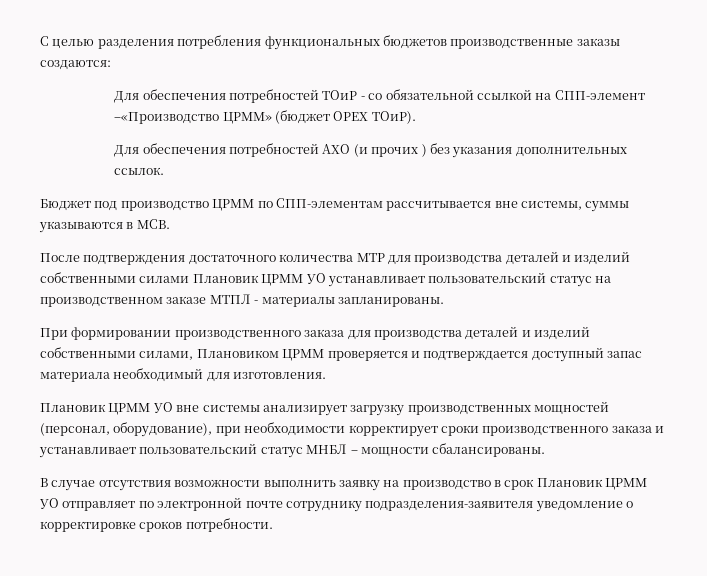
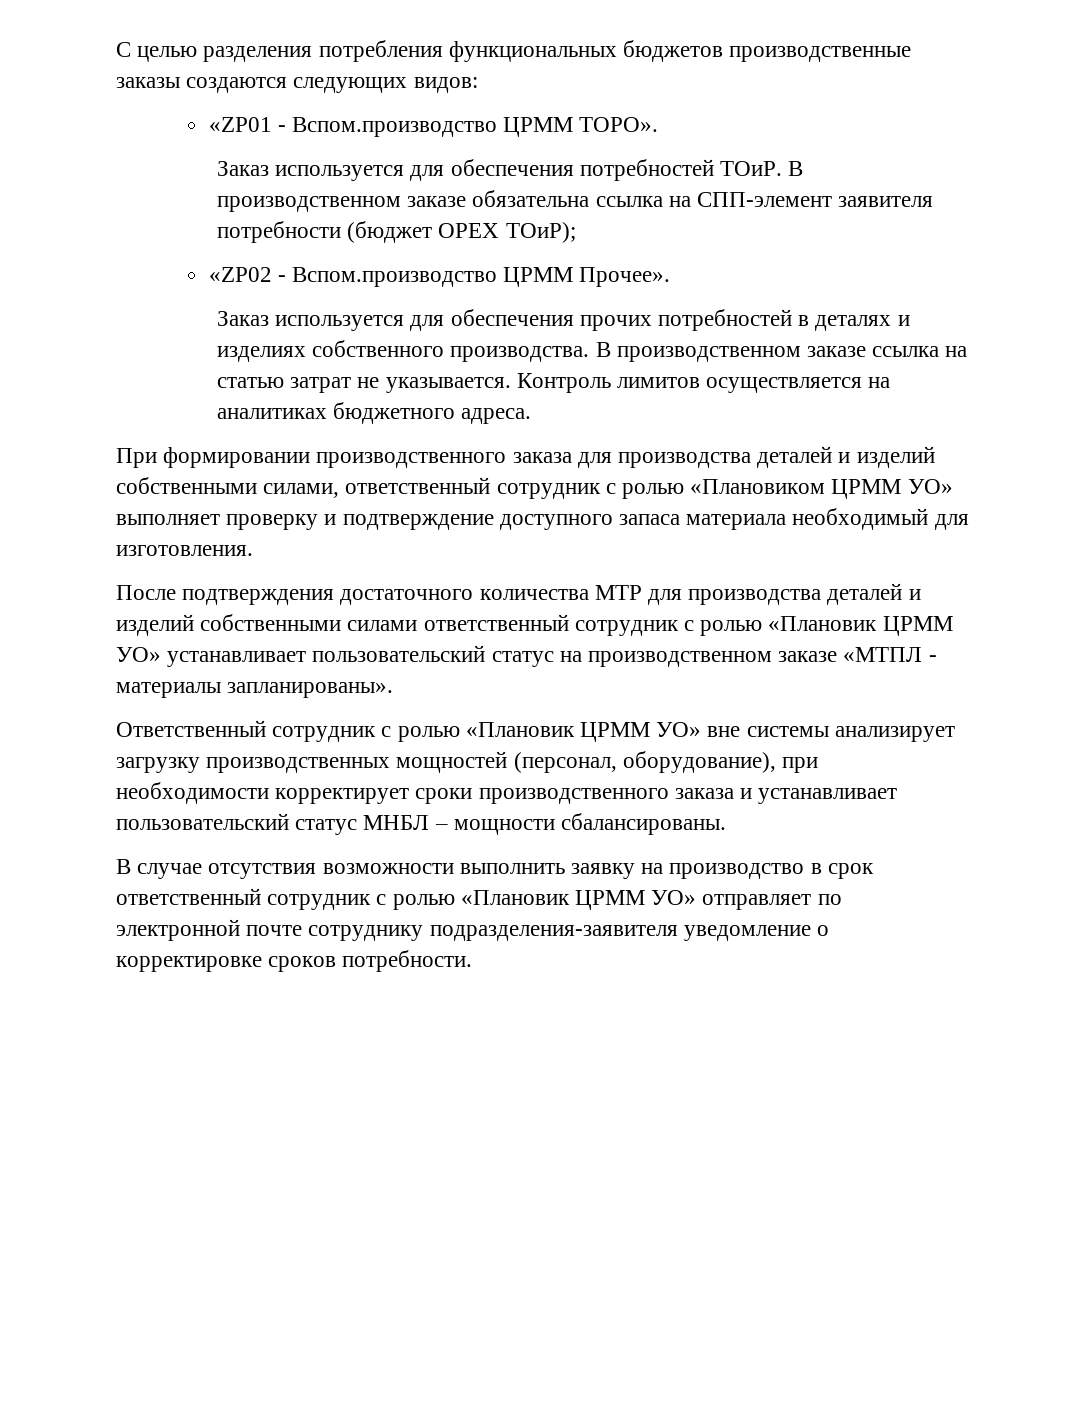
- С целью разделения потребления функциональных бюджетов производственные заказы создаются:
- Для обеспечения потребностей ТОиР - со обязательной ссылкой на СПП-элемент –«Производство ЦРММ» (бюджет OPEX ТОиР).
- Для обеспечения потребностей АХО (и прочих ) без указания дополнительных ссылок.
- Бюджет под производство ЦРММ по СПП-элементам рассчитывается вне системы, суммы указываются в MCB.
+ С целью разделения потребления функциональных бюджетов производственные заказы создаются следующих видов:
+ «ZP01 - Вспом.производство ЦРММ ТОРО».
+ Заказ используется для обеспечения потребностей ТОиР. В производственном заказе обязательна ссылка на СПП-элемент заявителя потребности (бюджет OPEX ТОиР);
+ «ZP02 - Вспом.производство ЦРММ Прочее».
+ Заказ используется для обеспечения прочих потребностей в деталях и изделиях собственного производства. В производственном заказе ссылка на статью затрат не указывается. Контроль лимитов осуществляется на аналитиках бюджетного адреса.
+ При формировании производственного заказа для производства деталей и изделий собственными силами, ответственный сотрудник с ролью «Плановиком ЦРММ УО» выполняет проверку и подтверждение доступного запаса материала необходимый для изготовления.
- После подтверждения достаточного количества МТР для производства деталей и изделий собственными силами Плановик ЦРММ УО устанавливает пользовательский статус на производственном заказе МТПЛ - материалы запланированы.
- При формировании производственного заказа для производства деталей и изделий собственными силами, Плановиком ЦРММ проверяется и подтверждается доступный запас материала необходимый для изготовления.
- Плановик ЦРММ УО вне системы анализирует загрузку производственных мощностей (персонал, оборудование), при необходимости корректирует сроки производственного заказа и устанавливает пользовательский статус МНБЛ – мощности сбалансированы.
+ После подтверждения достаточного количества МТР для производства деталей и изделий собственными силами ответственный сотрудник с ролью «Плановик ЦРММ УО» устанавливает пользовательский статус на производственном заказе «МТПЛ - материалы запланированы».
+ Ответственный сотрудник с ролью «Плановик ЦРММ УО» вне системы анализирует загрузку производственных мощностей (персонал, оборудование), при необходимости корректирует сроки производственного заказа и устанавливает пользовательский статус МНБЛ – мощности сбалансированы.
- В случае отсутствия возможности выполнить заявку на производство в срок Плановик ЦРММ УО отправляет по электронной почте сотруднику подразделения-заявителя уведомление о корректировке сроков потребности.
+ В случае отсутствия возможности выполнить заявку на производство в срок ответственный сотрудник с ролью «Плановик ЦРММ УО» отправляет по электронной почте сотруднику подразделения-заявителя уведомление о корректировке сроков потребности.

